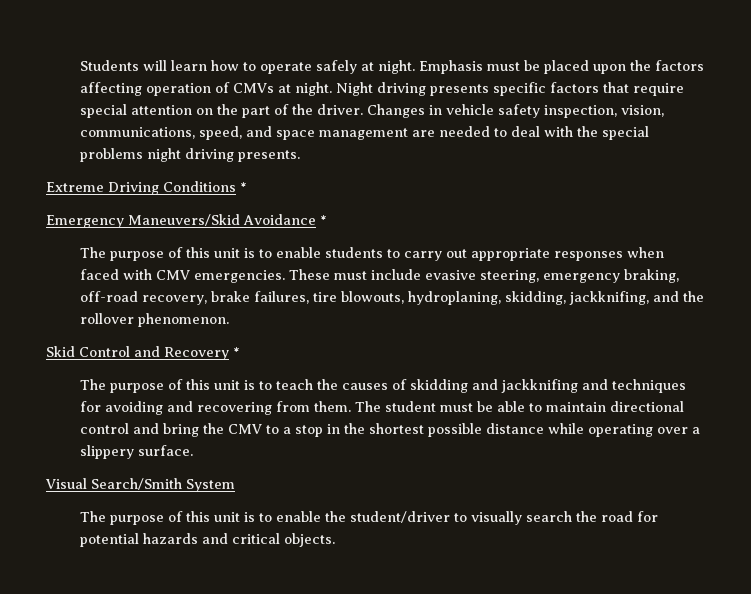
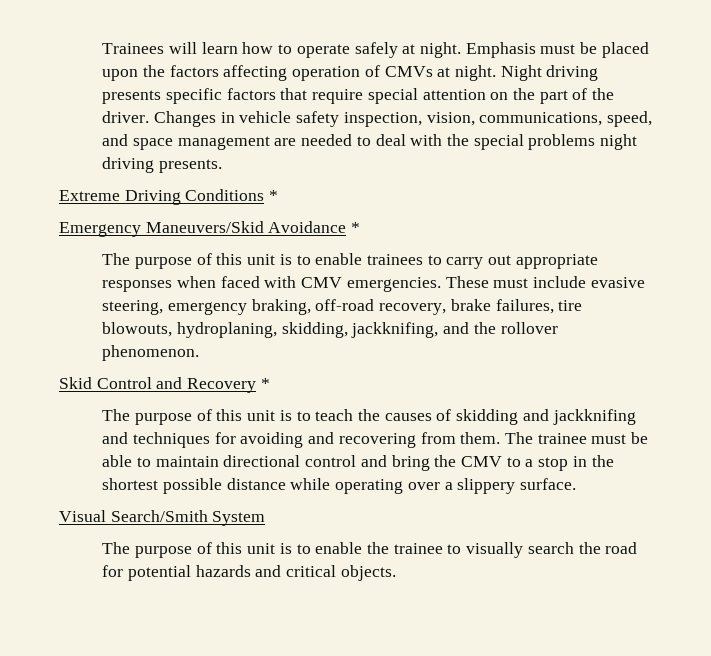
- Students will learn how to operate safely at night.
+ Trainees will learn how to operate safely at night.
- The purpose of this unit is to enable students to carry out appropriate responses when faced with CMV emergencies.
+ The purpose of this unit is to enable trainees to carry out appropriate responses when faced with CMV emergencies.
- The student must be able to maintain directional control and bring the CMV to a stop in the shortest possible distance while operating over a slippery surface.
+ The trainee must be able to maintain directional control and bring the CMV to a stop in the shortest possible distance while operating over a slippery surface.
- The purpose of this unit is to enable the student/driver to visually search the road for potential hazards and critical objects.
+ The purpose of this unit is to enable the trainee to visually search the road for potential hazards and critical objects.

